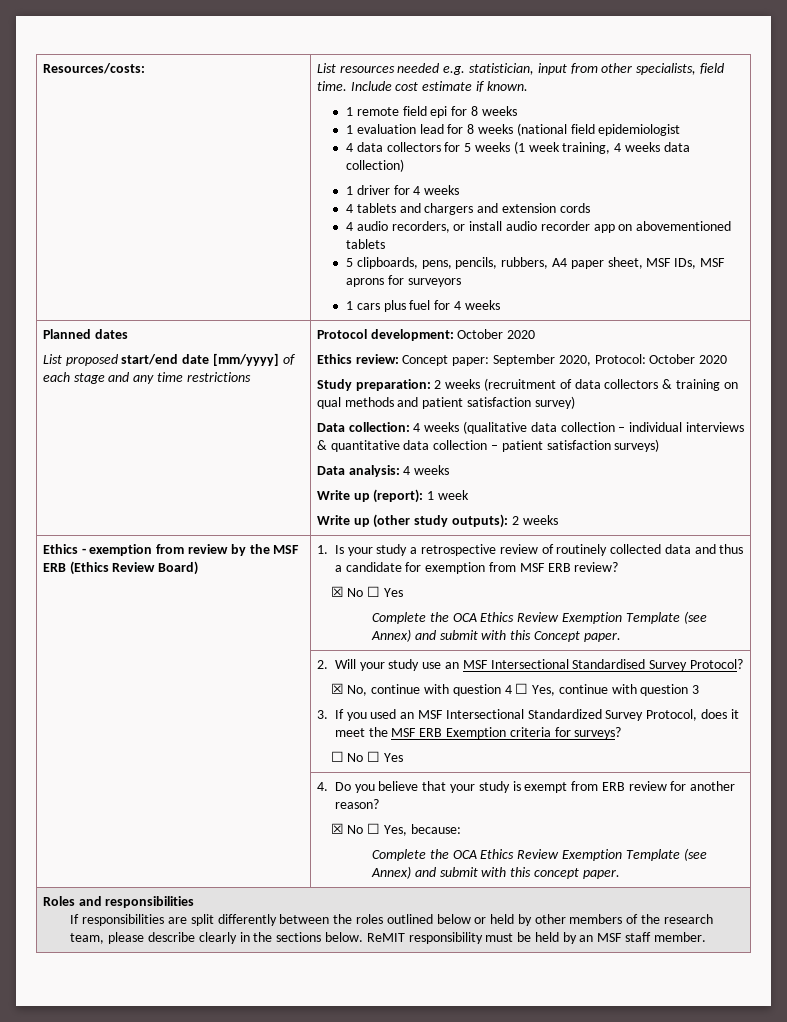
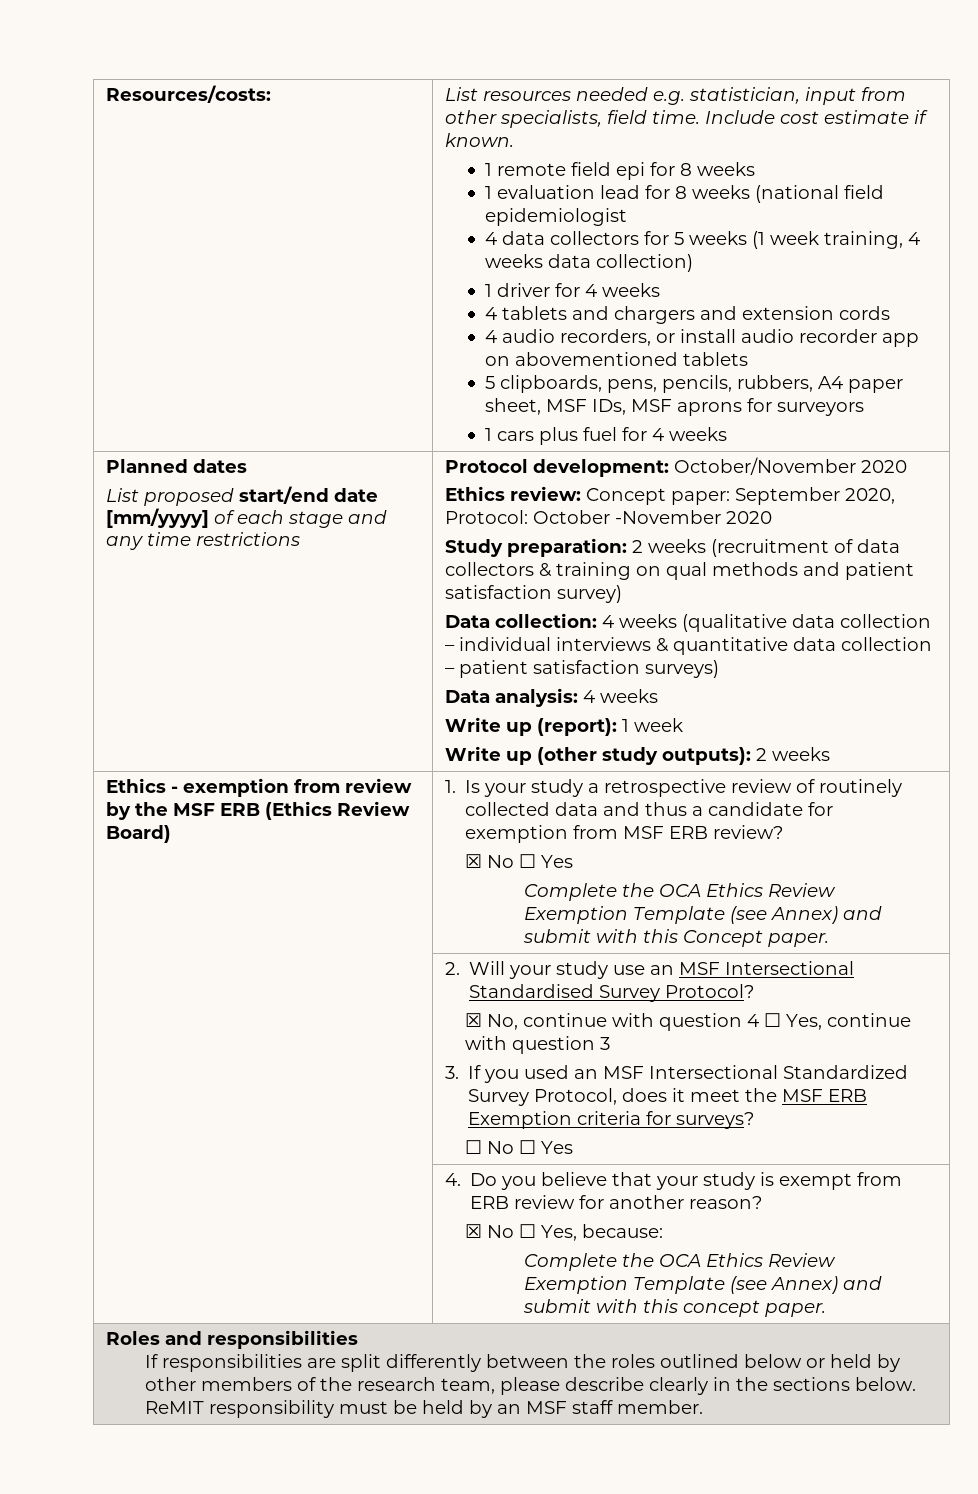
- Protocol development: October 2020
+ Protocol development: October/November 2020
- Ethics review: Concept paper: September 2020, Protocol: October 2020
+ Ethics review: Concept paper: September 2020, Protocol: October -November 2020

